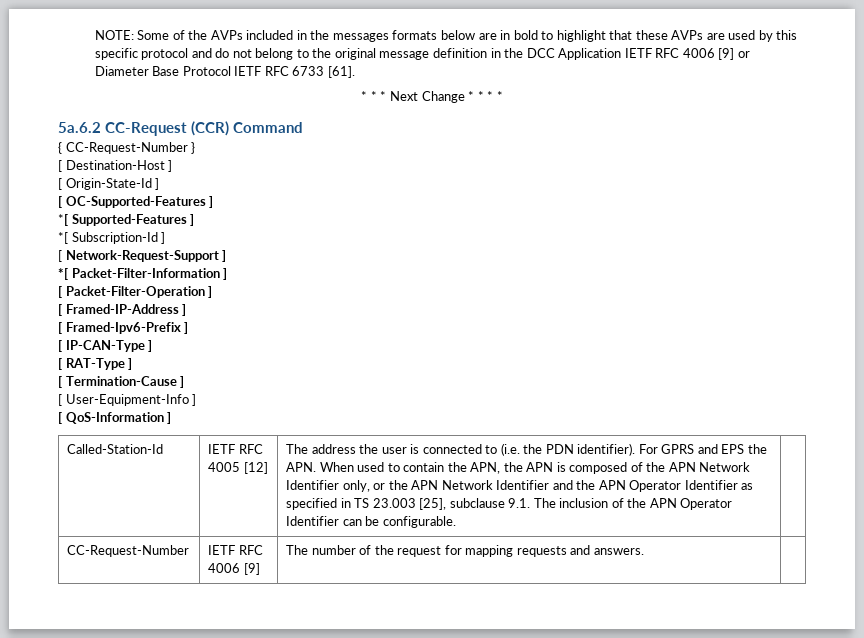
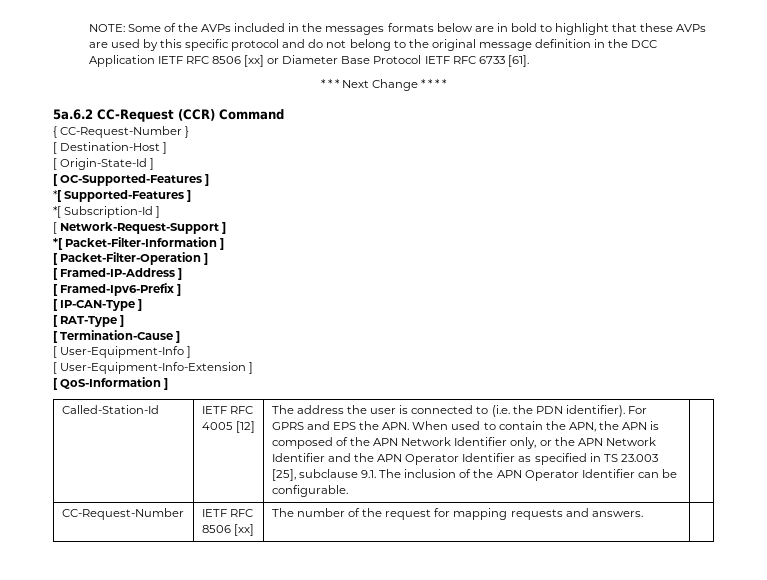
- NOTE: Some of the AVPs included in the messages formats below are in bold to highlight that these AVPs are used by this specific protocol and do not belong to the original message definition in the DCC Application IETF RFC 4006 [9] or Diameter Base Protocol IETF RFC 6733 [61].
+ NOTE: Some of the AVPs included in the messages formats below are in bold to highlight that these AVPs are used by this specific protocol and do not belong to the original message definition in the DCC Application IETF RFC 8506 [xx] or Diameter Base Protocol IETF RFC 6733 [61].
+ [ User-Equipment-Info-Extension ]
- CC-Request-Number | IETF RFC 4006 [9] | The number of the request for mapping requests and answers. |
+ CC-Request-Number | IETF RFC 8506 [xx] | The number of the request for mapping requests and answers. |

